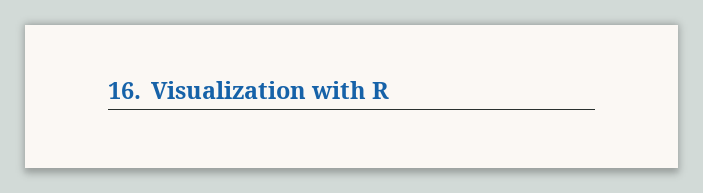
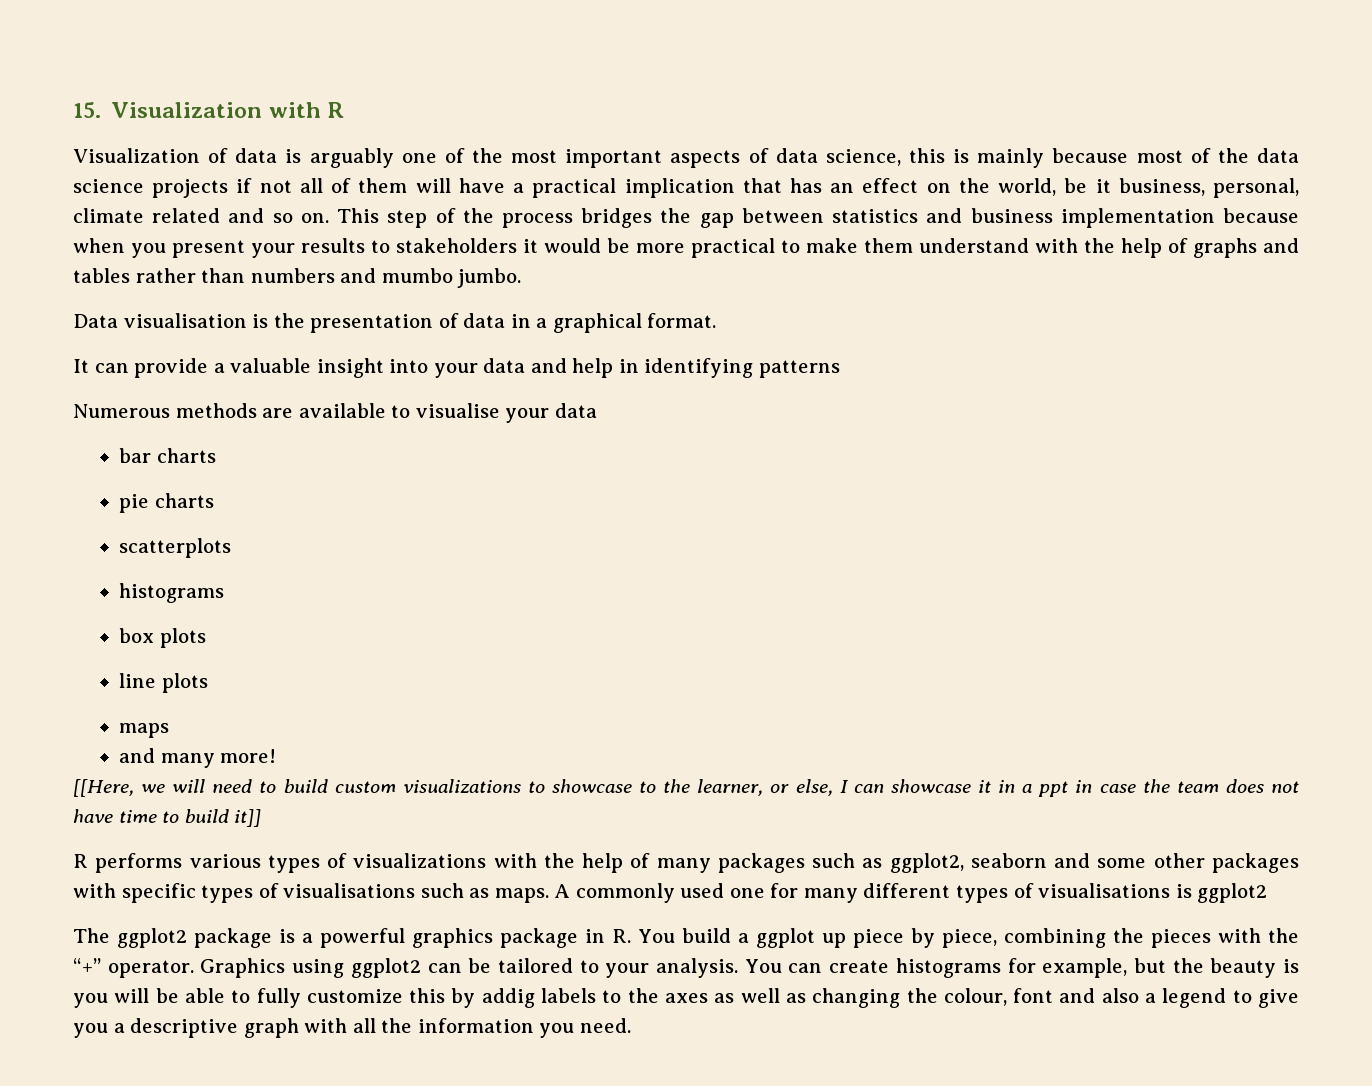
- 16. Visualization with R
+ 15. Visualization with R
+ Visualization of data is arguably one of the most important aspects of data science, this is mainly because most of the data science projects if not all of them will have a practical implication that has an effect on the world, be it business, personal, climate related and so on. This step of the process bridges the gap between statistics and business implementation because when you present your results to stakeholders it would be more practical to make them understand with the help of graphs and tables rather than numbers and mumbo jumbo.
+ Data visualisation is the presentation of data in a graphical format.
+ It can provide a valuable insight into your data and help in identifying patterns
+ Numerous methods are available to visualise your data
+ bar charts
+ pie charts
+ scatterplots
+ histograms
+ box plots
+ line plots
+ maps
+ and many more!
+ [[Here, we will need to build custom visualizations to showcase to the learner, or else, I can showcase it in a ppt in case the team does not have time to build it]]
+ R performs various types of visualizations with the help of many packages such as ggplot2, seaborn and some other packages with specific types of visualisations such as maps. A commonly used one for many different types of visualisations is ggplot2
+ The ggplot2 package is a powerful graphics package in R. You build a ggplot up piece by piece, combining the pieces with the “+” operator. Graphics using ggplot2 can be tailored to your analysis. You can create histograms for example, but the beauty is you will be able to fully customize this by addig labels to the axes as well as changing the colour, font and also a legend to give you a descriptive graph with all the information you need.

